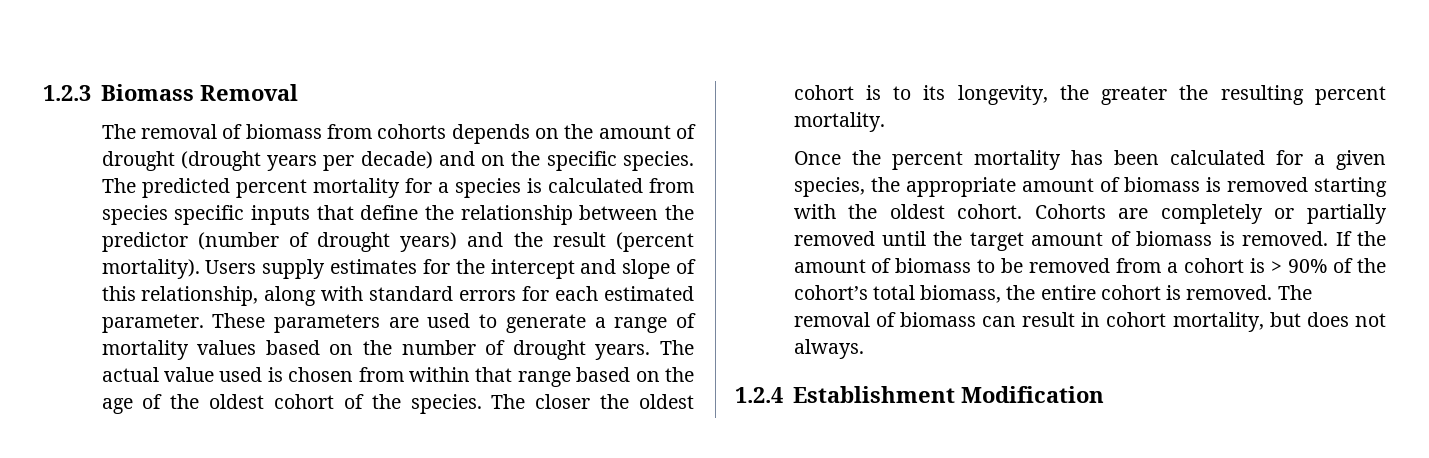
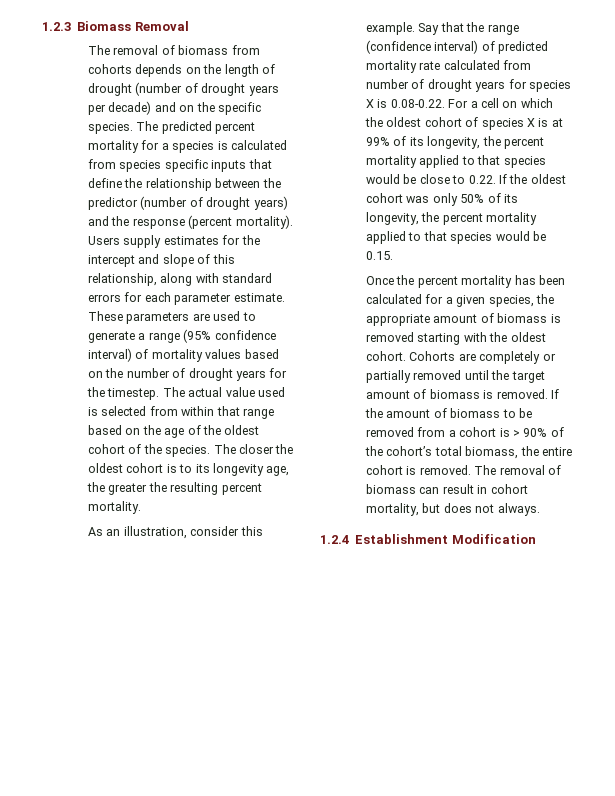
- The removal of biomass from cohorts depends on the amount of drought (drought years per decade) and on the specific species.
+ The removal of biomass from cohorts depends on the length of drought (number of drought years per decade) and on the specific species.
- The predicted percent mortality for a species is calculated from species specific inputs that define the relationship between the predictor (number of drought years) and the result (percent mortality).
+ The predicted percent mortality for a species is calculated from species specific inputs that define the relationship between the predictor (number of drought years) and the response (percent mortality).
- Users supply estimates for the intercept and slope of this relationship, along with standard errors for each estimated parameter.
+ Users supply estimates for the intercept and slope of this relationship, along with standard errors for each parameter estimate.
- These parameters are used to generate a range of mortality values based on the number of drought years.
+ These parameters are used to generate a range (95% confidence interval) of mortality values based on the number of drought years for the timestep.
- The actual value used is chosen from within that range based on the age of the oldest cohort of the species.
+ The actual value used is selected from within that range based on the age of the oldest cohort of the species.
- The closer the oldest cohort is to its longevity, the greater the resulting percent mortality.
+ The closer the oldest cohort is to its longevity age, the greater the resulting percent mortality.
+ As an illustration, consider this example. Say that the range (confidence interval) of predicted mortality rate calculated from number of drought years for species X is 0.08-0.22. For a cell on which the oldest cohort of species X is at 99% of its longevity, the percent mortality applied to that species would be close to 0.22. If the oldest cohort was only 50% of its longevity, the percent mortality applied to that species would be 0.15.

